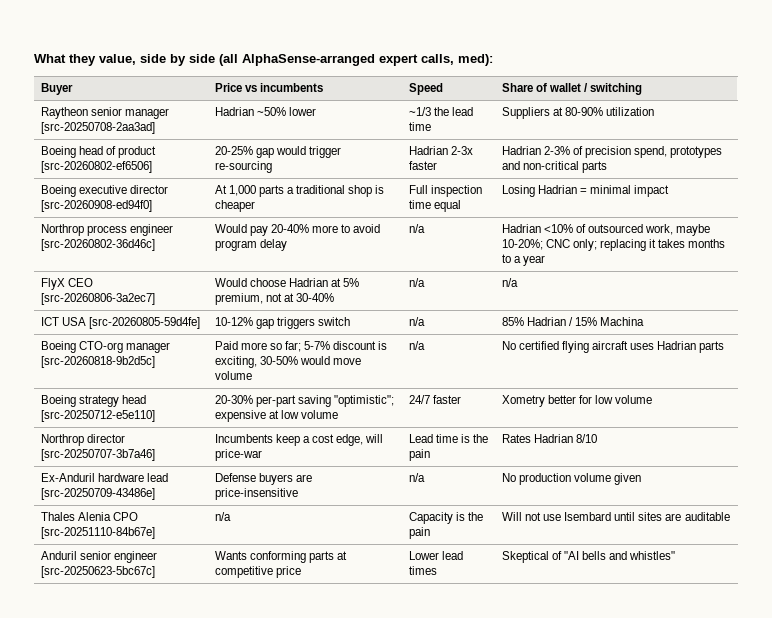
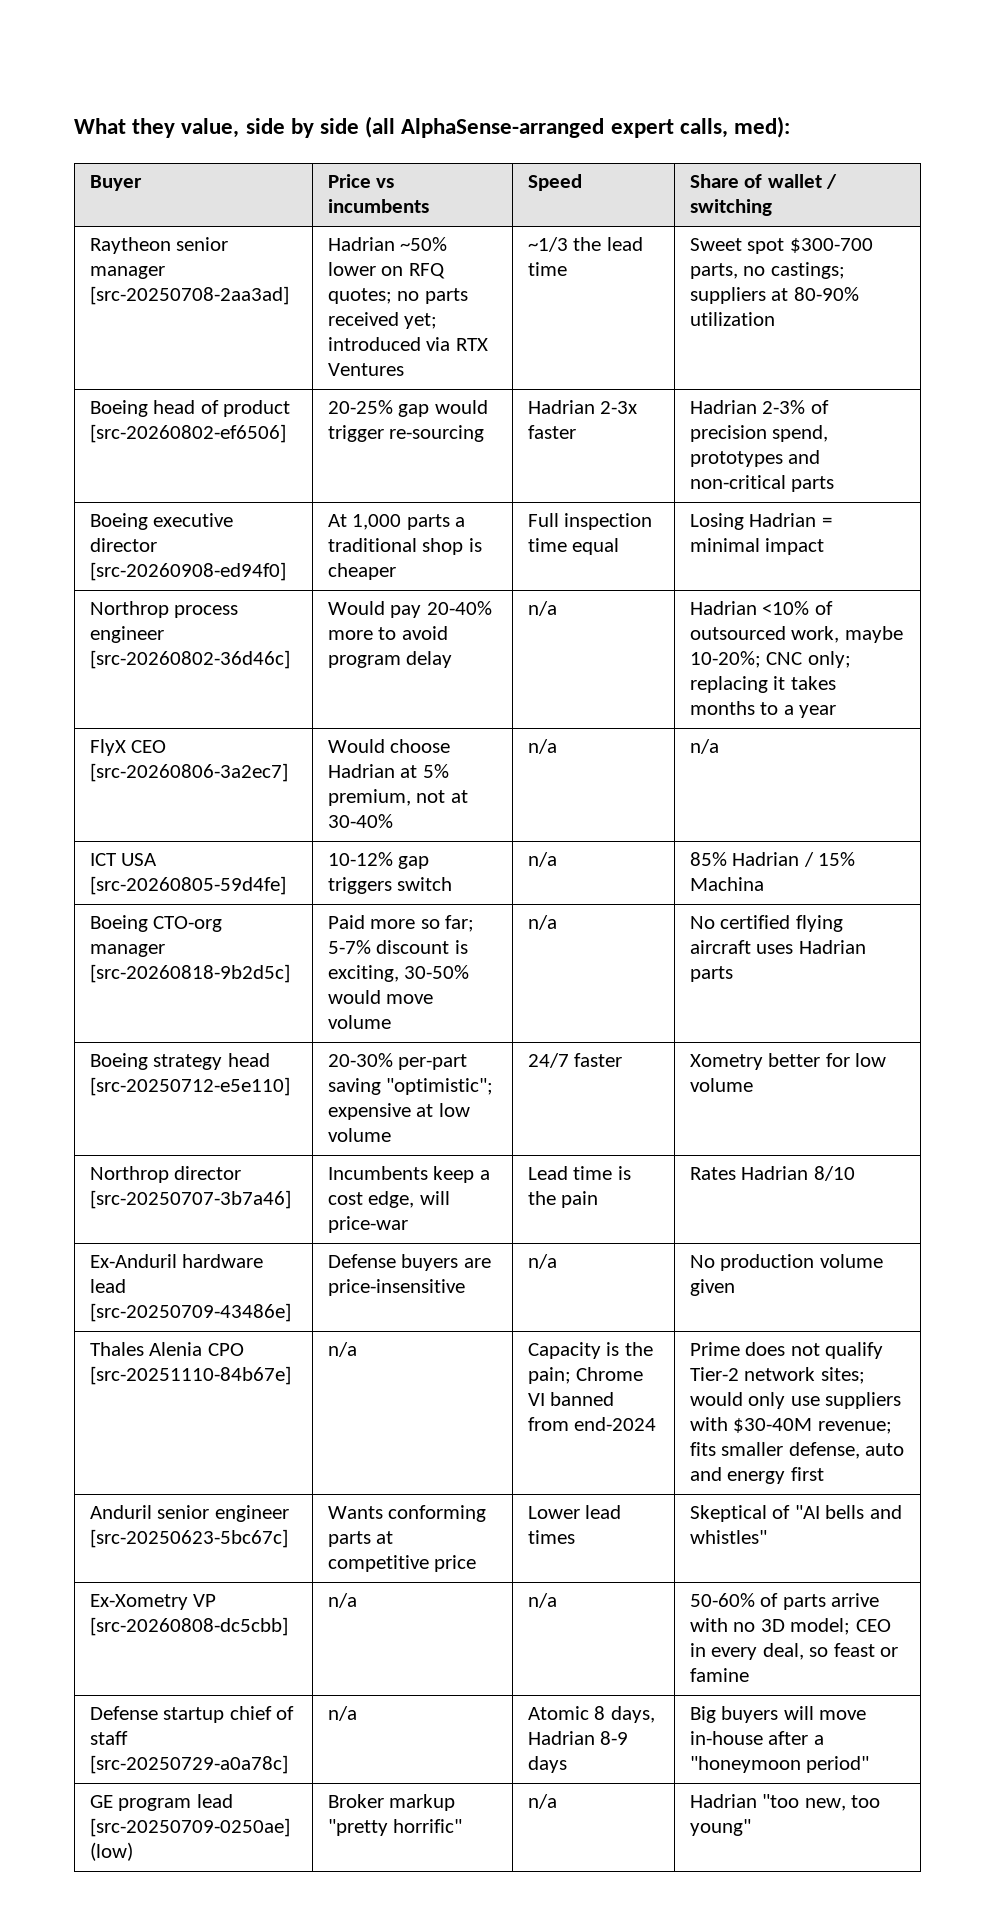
- Raytheon senior manager [src-20250708-2aa3ad] | Hadrian ~50% lower | ~1/3 the lead time | Suppliers at 80-90% utilization
+ Raytheon senior manager [src-20250708-2aa3ad] | Hadrian ~50% lower on RFQ quotes; no parts received yet; introduced via RTX Ventures | ~1/3 the lead time | Sweet spot $300-700 parts, no castings; suppliers at 80-90% utilization
- Thales Alenia CPO [src-20251110-84b67e] | n/a | Capacity is the pain | Will not use Isembard until sites are auditable
+ Thales Alenia CPO [src-20251110-84b67e] | n/a | Capacity is the pain; Chrome VI banned from end-2024 | Prime does not qualify Tier-2 network sites; would only use suppliers with $30-40M revenue; fits smaller defense, auto and energy first
+ Ex-Xometry VP [src-20260808-dc5cbb] | n/a | n/a | 50-60% of parts arrive with no 3D model; CEO in every deal, so feast or famine
+ Defense startup chief of staff [src-20250729-a0a78c] | n/a | Atomic 8 days, Hadrian 8-9 days | Big buyers will move in-house after a "honeymoon period"
+ GE program lead [src-20250709-0250ae] (low) | Broker markup "pretty horrific" | n/a | Hadrian "too new, too young"

